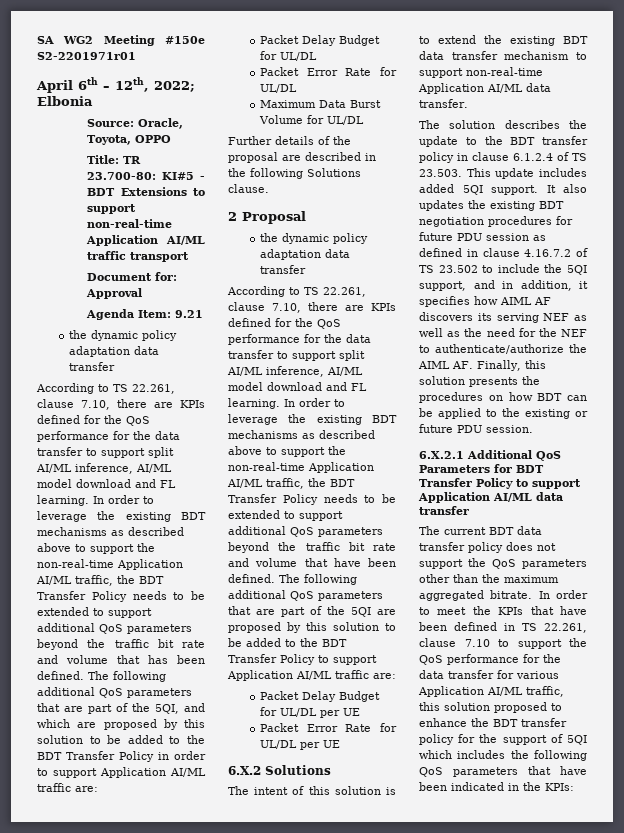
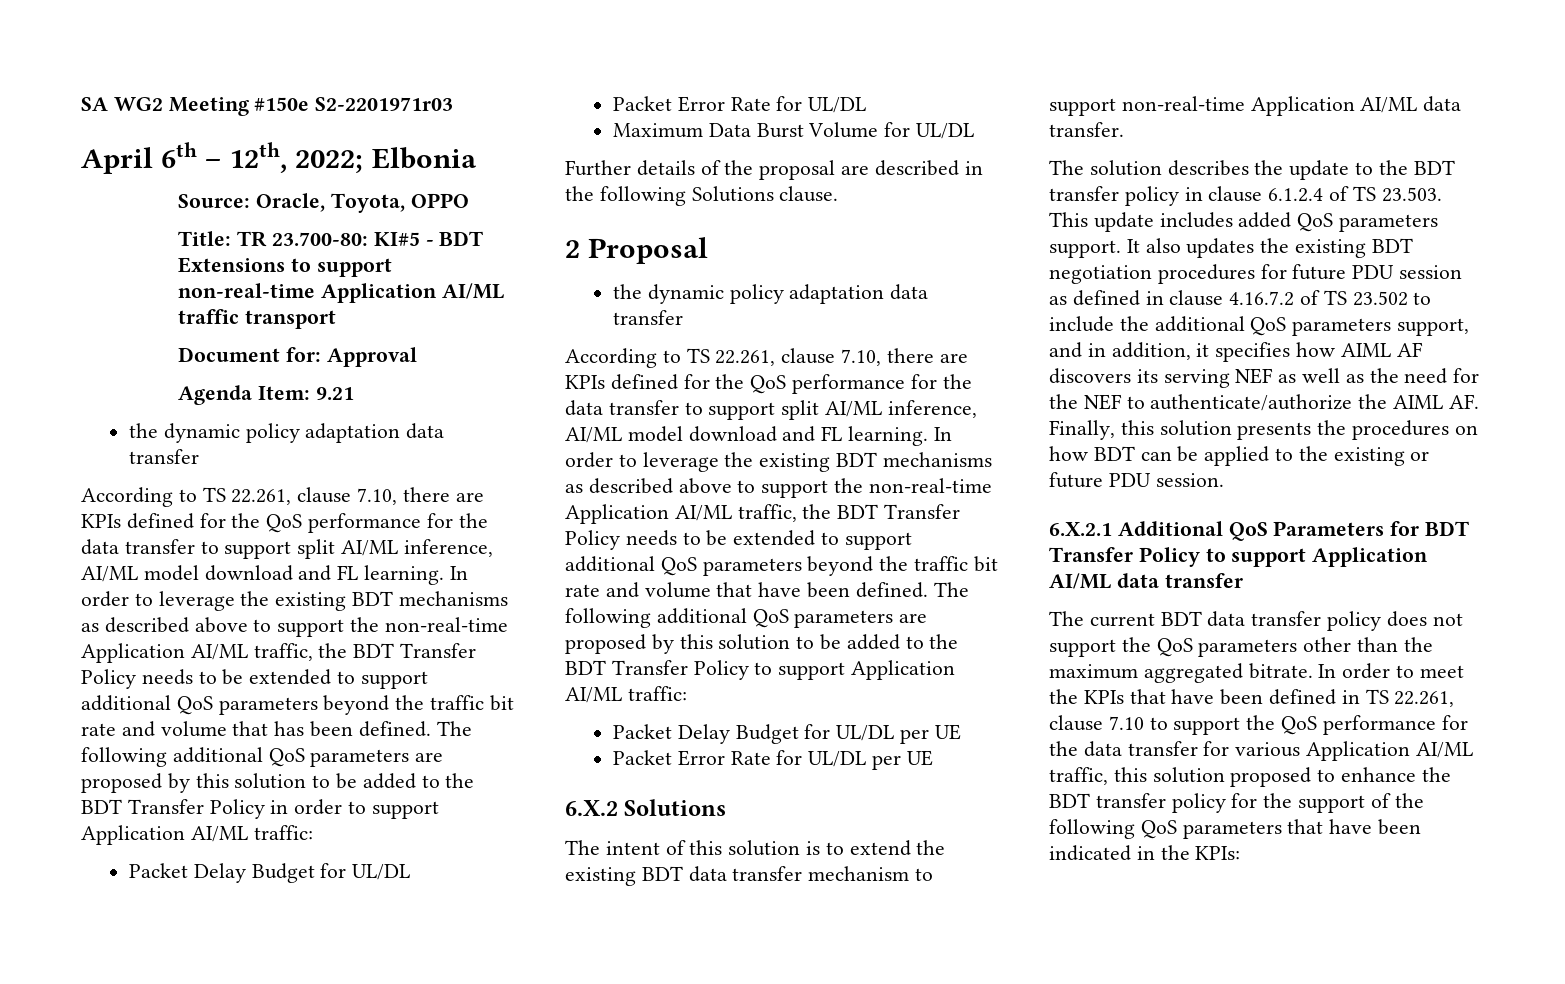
- SA WG2 Meeting #150e S2-2201971r01
+ SA WG2 Meeting #150e S2-2201971r03
- The following additional QoS parameters that are part of the 5QI, and which are proposed by this solution to be added to the BDT Transfer Policy in order to support Application AI/ML traffic are:
+ The following additional QoS parameters are proposed by this solution to be added to the BDT Transfer Policy in order to support Application AI/ML traffic:
- The following additional QoS parameters that are part of the 5QI are proposed by this solution to be added to the BDT Transfer Policy to support Application AI/ML traffic are:
+ The following additional QoS parameters are proposed by this solution to be added to the BDT Transfer Policy to support Application AI/ML traffic:
- The solution describes the update to the BDT transfer policy in clause 6.1.2.4 of TS 23.503. This update includes added 5QI support.
+ The solution describes the update to the BDT transfer policy in clause 6.1.2.4 of TS 23.503. This update includes added QoS parameters support.
- It also updates the existing BDT negotiation procedures for future PDU session as defined in clause 4.16.7.2 of TS 23.502 to include the 5QI support, and in addition, it specifies how AIML AF discovers its serving NEF as well as the need for the NEF to authenticate/authorize the AIML AF. Finally, this solution presents the procedures on how BDT can be applied to the existing or future PDU session.
+ It also updates the existing BDT negotiation procedures for future PDU session as defined in clause 4.16.7.2 of TS 23.502 to include the additional QoS parameters support, and in addition, it specifies how AIML AF discovers its serving NEF as well as the need for the NEF to authenticate/authorize the AIML AF. Finally, this solution presents the procedures on how BDT can be applied to the existing or future PDU session.
- In order to meet the KPIs that have been defined in TS 22.261, clause 7.10 to support the QoS performance for the data transfer for various Application AI/ML traffic, this solution proposed to enhance the BDT transfer policy for the support of 5QI which includes the following QoS parameters that have been indicated in the KPIs:
+ In order to meet the KPIs that have been defined in TS 22.261, clause 7.10 to support the QoS performance for the data transfer for various Application AI/ML traffic, this solution proposed to enhance the BDT transfer policy for the support of the following QoS parameters that have been indicated in the KPIs:

